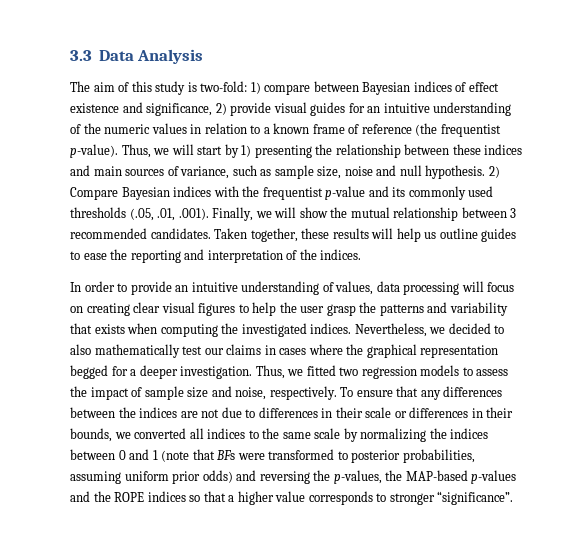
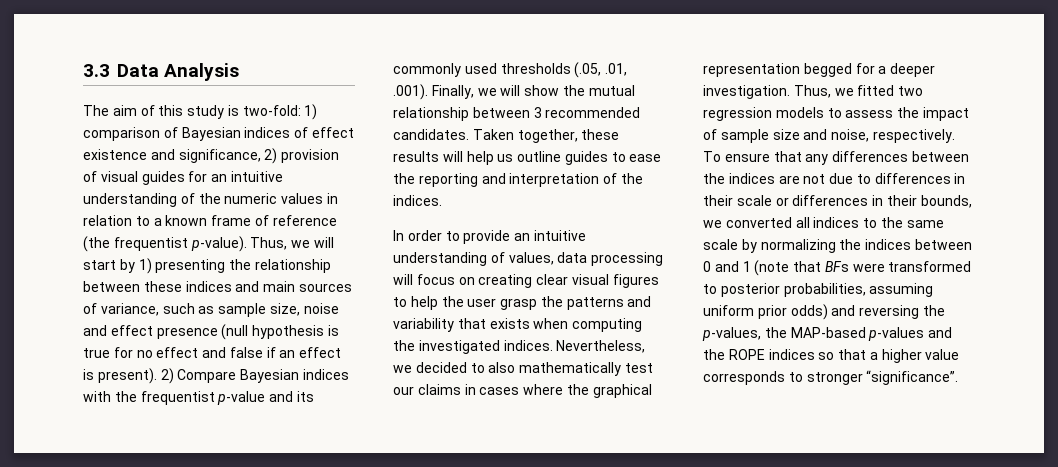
- The aim of this study is two-fold: 1) compare between Bayesian indices of effect existence and significance, 2) provide visual guides for an intuitive understanding of the numeric values in relation to a known frame of reference (the frequentist p-value).
+ The aim of this study is two-fold: 1) comparison of Bayesian indices of effect existence and significance, 2) provision of visual guides for an intuitive understanding of the numeric values in relation to a known frame of reference (the frequentist p-value).
- Thus, we will start by 1) presenting the relationship between these indices and main sources of variance, such as sample size, noise and null hypothesis.
+ Thus, we will start by 1) presenting the relationship between these indices and main sources of variance, such as sample size, noise and effect presence (null hypothesis is true for no effect and false if an effect is present).

